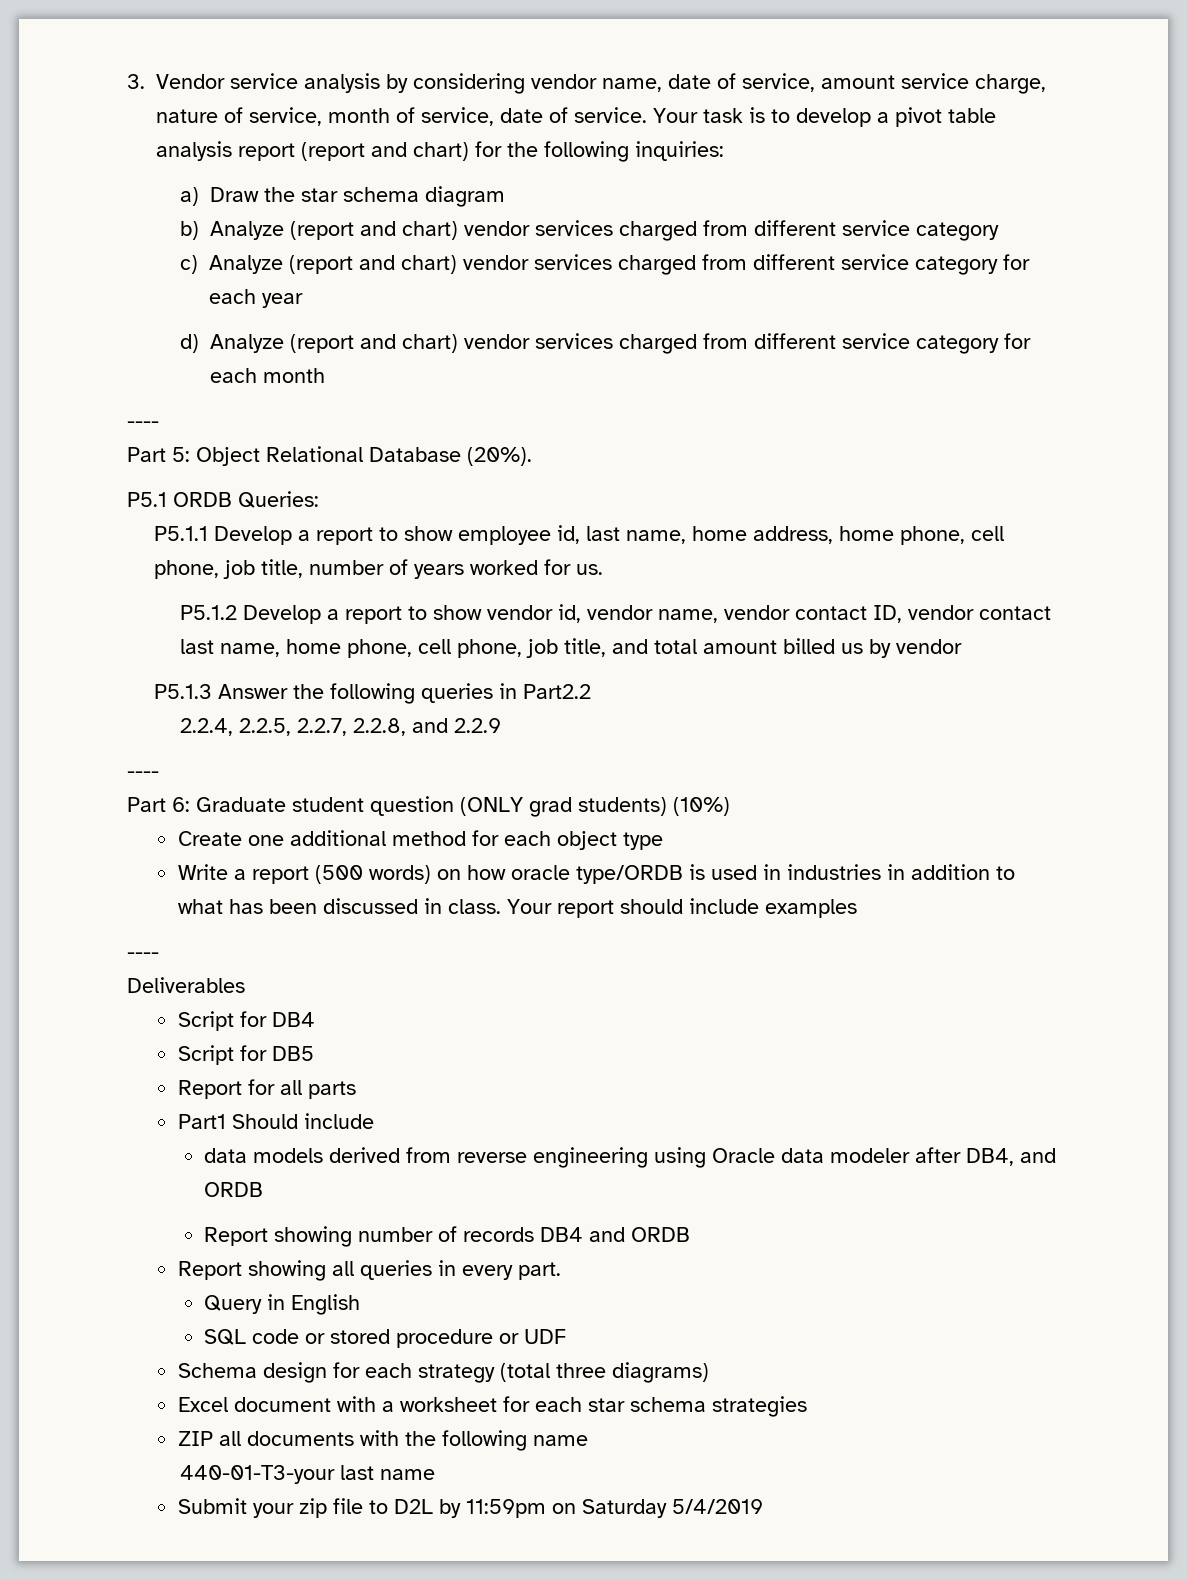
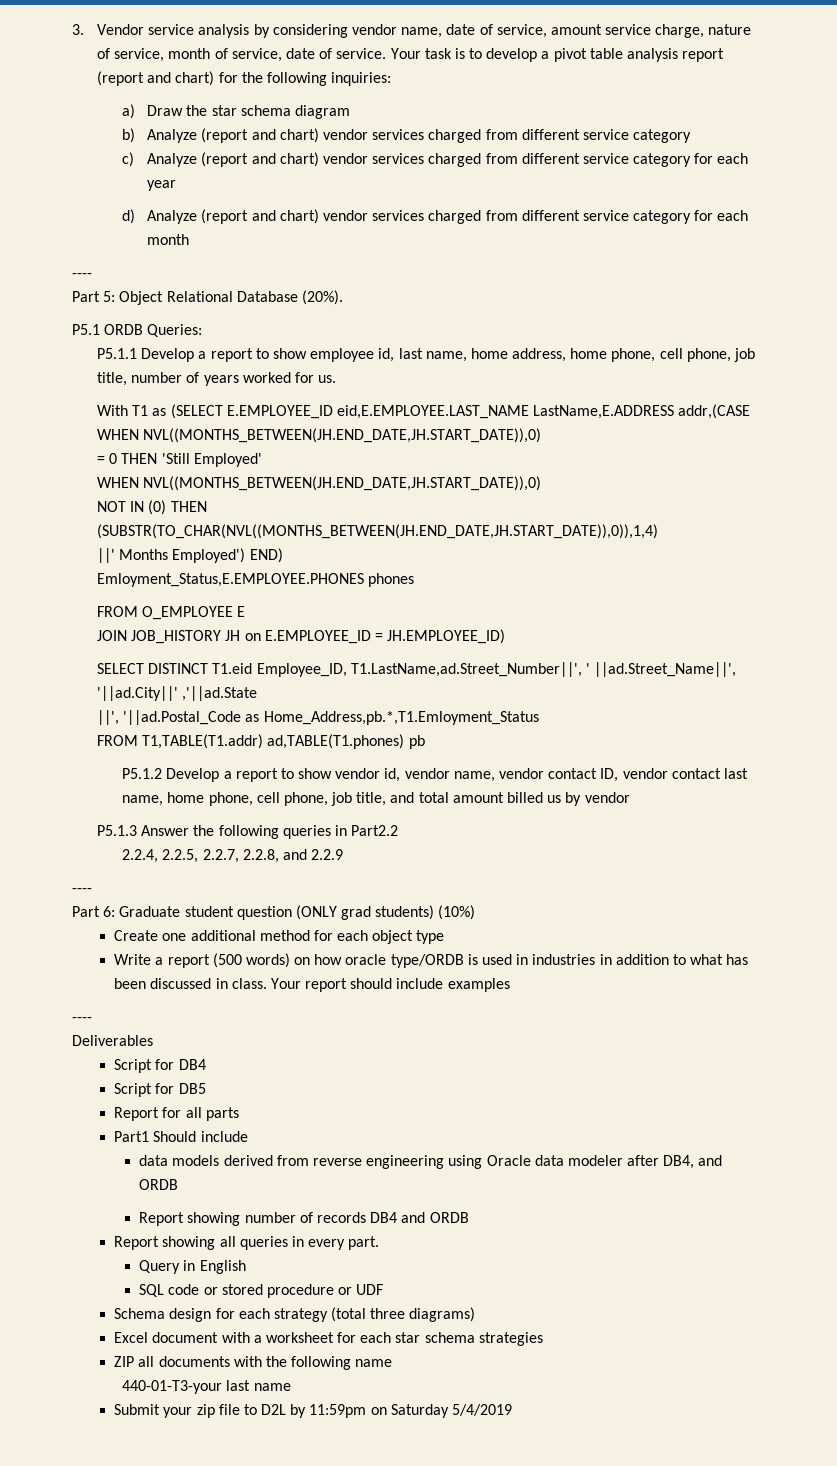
+ With T1 as (SELECT E.EMPLOYEE_ID eid,E.EMPLOYEE.LAST_NAME LastName,E.ADDRESS addr,(CASE WHEN NVL((MONTHS_BETWEEN(JH.END_DATE,JH.START_DATE)),0)
+ = 0 THEN 'Still Employed'
+ WHEN NVL((MONTHS_BETWEEN(JH.END_DATE,JH.START_DATE)),0)
+ NOT IN (0) THEN (SUBSTR(TO_CHAR(NVL((MONTHS_BETWEEN(JH.END_DATE,JH.START_DATE)),0)),1,4)
+ ||' Months Employed') END)
+ Emloyment_Status,E.EMPLOYEE.PHONES phones
+ FROM O_EMPLOYEE E
+ JOIN JOB_HISTORY JH on E.EMPLOYEE_ID = JH.EMPLOYEE_ID)
+ SELECT DISTINCT T1.eid Employee_ID, T1.LastName,ad.Street_Number||', ' ||ad.Street_Name||', '||ad.City||' ,'||ad.State
+ ||', '||ad.Postal_Code as Home_Address,pb.*,T1.Emloyment_Status
+ FROM T1,TABLE(T1.addr) ad,TABLE(T1.phones) pb

